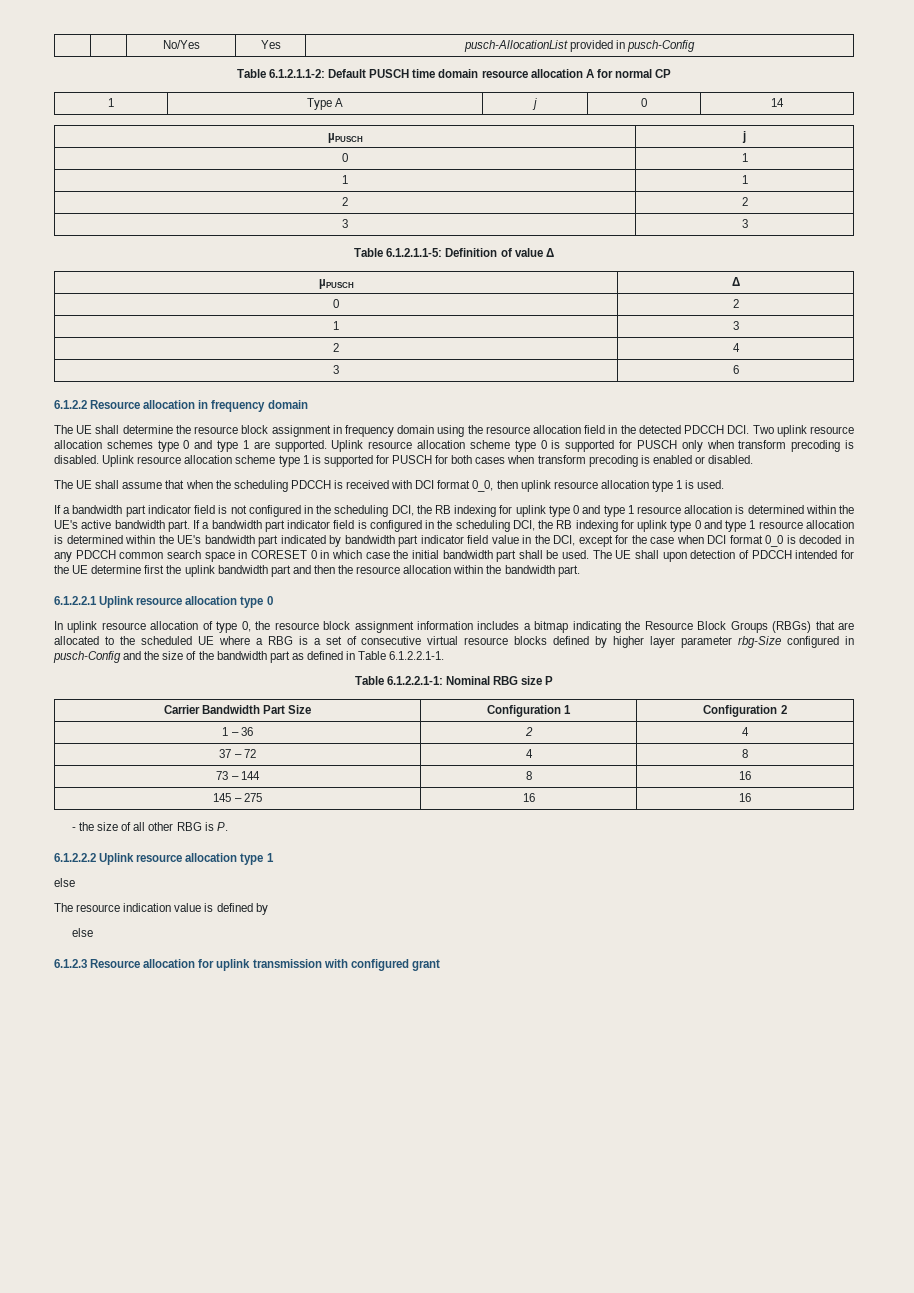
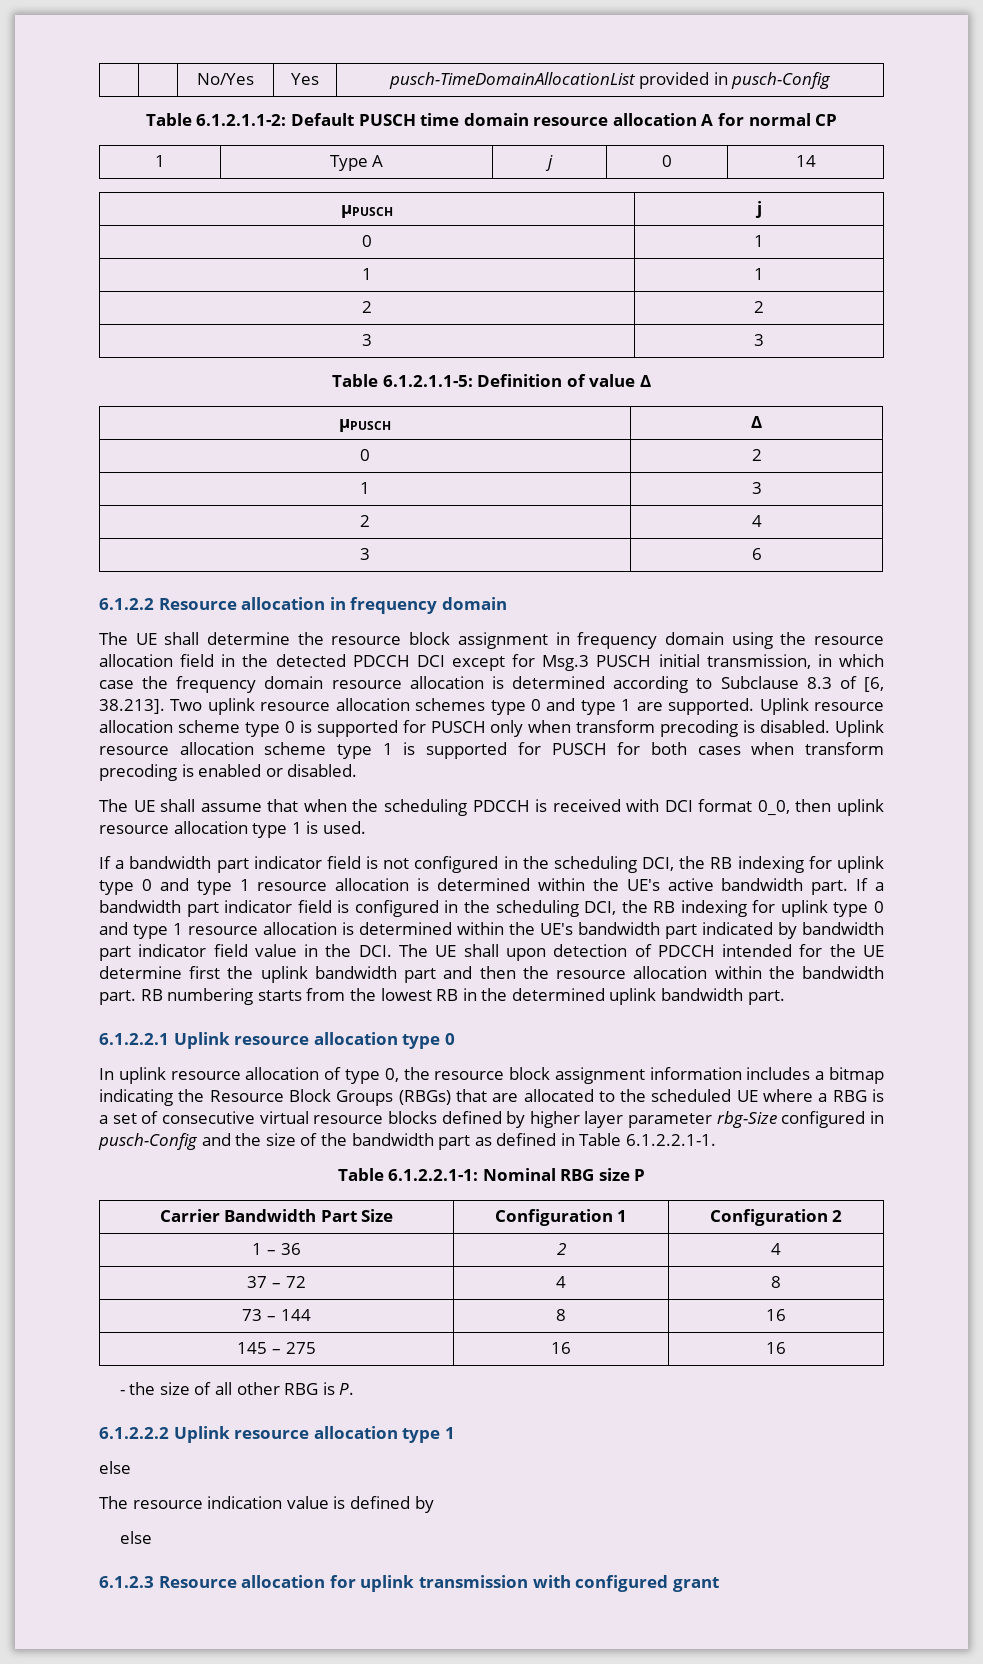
- | | No/Yes | Yes | pusch-AllocationList provided in pusch-Config
+ | | No/Yes | Yes | pusch-TimeDomainAllocationList provided in pusch-Config
- The UE shall determine the resource block assignment in frequency domain using the resource allocation field in the detected PDCCH DCI. Two uplink resource allocation schemes type 0 and type 1 are supported.
+ The UE shall determine the resource block assignment in frequency domain using the resource allocation field in the detected PDCCH DCI except for Msg.3 PUSCH initial transmission, in which case the frequency domain resource allocation is determined according to Subclause 8.3 of [6, 38.213]. Two uplink resource allocation schemes type 0 and type 1 are supported.
- If a bandwidth part indicator field is configured in the scheduling DCI, the RB indexing for uplink type 0 and type 1 resource allocation is determined within the UE's bandwidth part indicated by bandwidth part indicator field value in the DCI, except for the case when DCI format 0_0 is decoded in any PDCCH common search space in CORESET 0 in which case the initial bandwidth part shall be used. The UE shall upon detection of PDCCH intended for the UE determine first the uplink bandwidth part and then the resource allocation within the bandwidth part.
+ If a bandwidth part indicator field is configured in the scheduling DCI, the RB indexing for uplink type 0 and type 1 resource allocation is determined within the UE's bandwidth part indicated by bandwidth part indicator field value in the DCI. The UE shall upon detection of PDCCH intended for the UE determine first the uplink bandwidth part and then the resource allocation within the bandwidth part. RB numbering starts from the lowest RB in the determined uplink bandwidth part.

